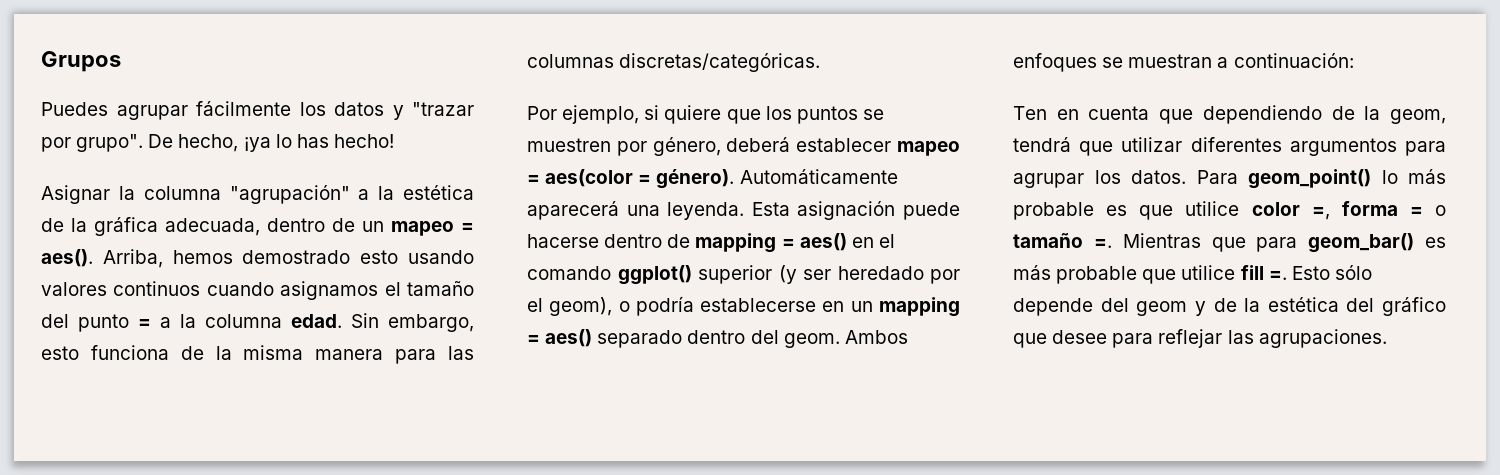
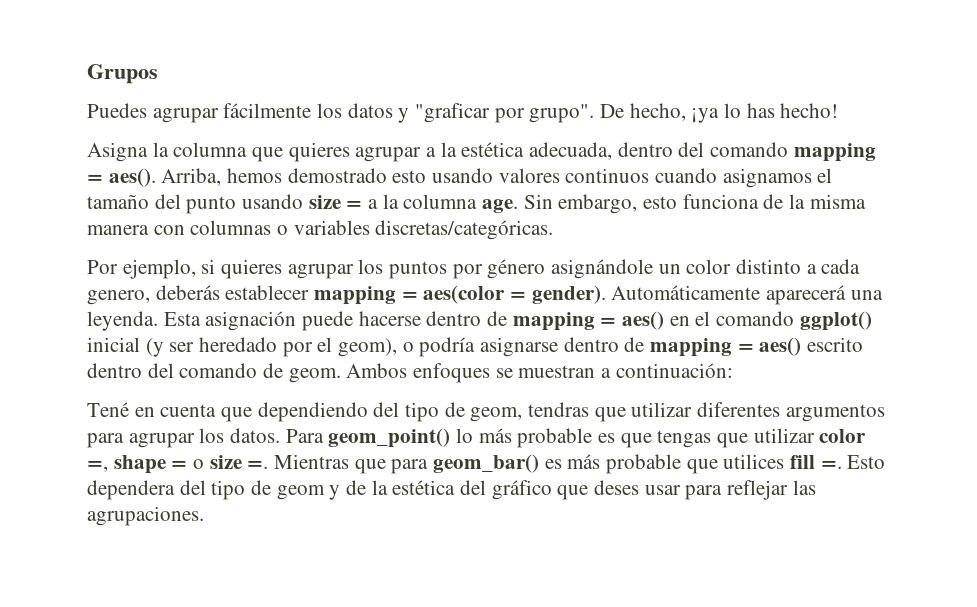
- Puedes agrupar fácilmente los datos y "trazar por grupo".
+ Puedes agrupar fácilmente los datos y "graficar por grupo".
- Asignar la columna "agrupación" a la estética de la gráfica adecuada, dentro de un mapeo = aes().
+ Asigna la columna que quieres agrupar a la estética adecuada, dentro del comando mapping = aes().
- Arriba, hemos demostrado esto usando valores continuos cuando asignamos el tamaño del punto = a la columna edad.
+ Arriba, hemos demostrado esto usando valores continuos cuando asignamos el tamaño del punto usando size = a la columna age.
- Sin embargo, esto funciona de la misma manera para las columnas discretas/categóricas.
+ Sin embargo, esto funciona de la misma manera con columnas o variables discretas/categóricas.
- Por ejemplo, si quiere que los puntos se muestren por género, deberá establecer mapeo = aes(color = género).
+ Por ejemplo, si quieres agrupar los puntos por género asignándole un color distinto a cada genero, deberás establecer mapping = aes(color = gender).
- Esta asignación puede hacerse dentro de mapping = aes() en el comando ggplot() superior (y ser heredado por el geom), o podría establecerse en un mapping = aes() separado dentro del geom.
+ Esta asignación puede hacerse dentro de mapping = aes() en el comando ggplot() inicial (y ser heredado por el geom), o podría asignarse dentro de mapping = aes() escrito dentro del comando de geom.
- Ten en cuenta que dependiendo de la geom, tendrá que utilizar diferentes argumentos para agrupar los datos.
+ Tené en cuenta que dependiendo del tipo de geom, tendras que utilizar diferentes argumentos para agrupar los datos.
- Para geom_point() lo más probable es que utilice color =, forma = o tamaño =.
+ Para geom_point() lo más probable es que tengas que utilizar color =, shape = o size =.
- Mientras que para geom_bar() es más probable que utilice fill =.
+ Mientras que para geom_bar() es más probable que utilices fill =.
- Esto sólo depende del geom y de la estética del gráfico que desee para reflejar las agrupaciones.
+ Esto dependera del tipo de geom y de la estética del gráfico que deses usar para reflejar las agrupaciones.

